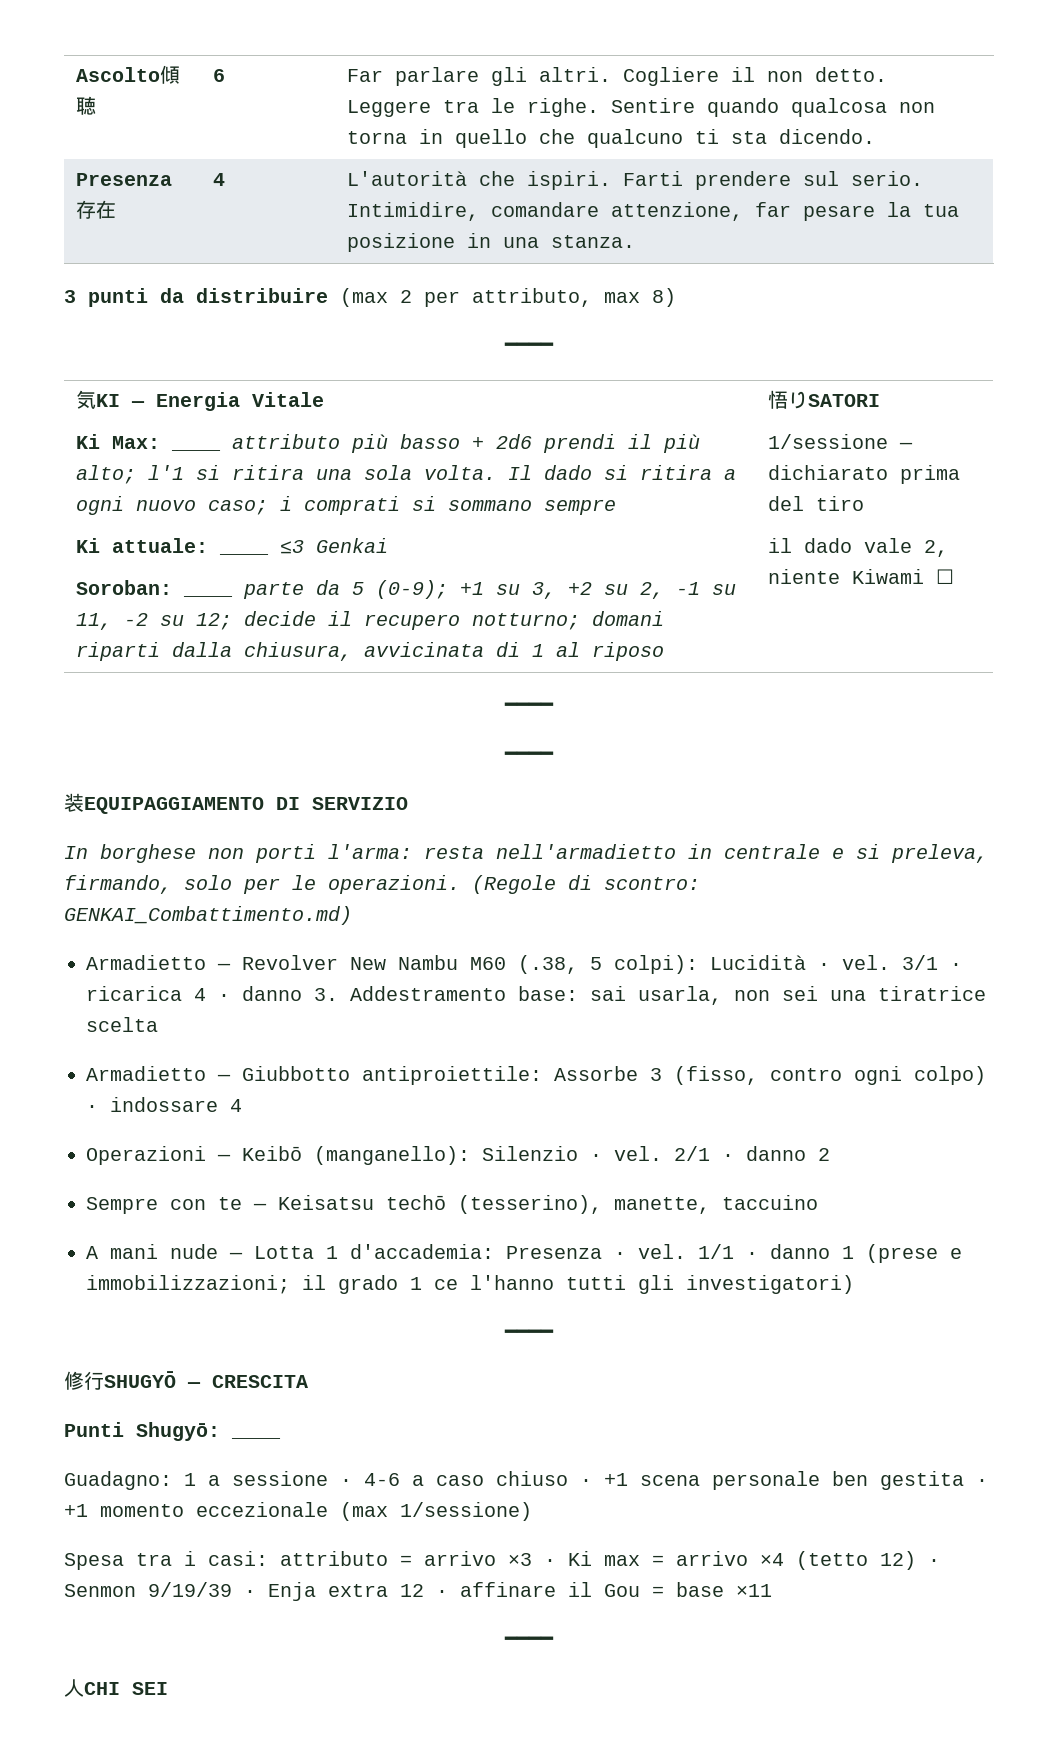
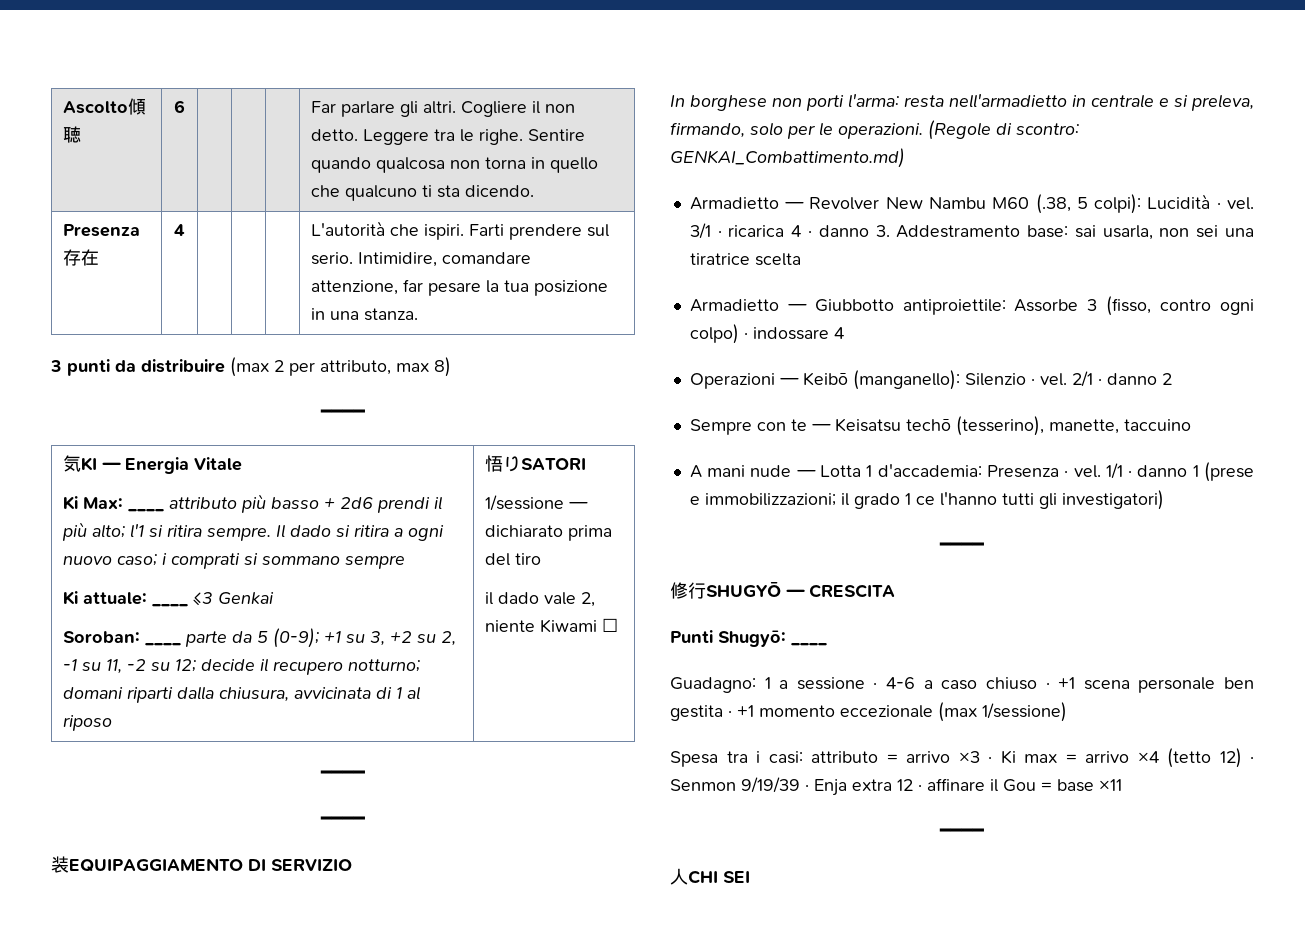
- Ki Max: ____ attributo più basso + 2d6 prendi il più alto; l'1 si ritira una sola volta.
+ Ki Max: ____ attributo più basso + 2d6 prendi il più alto; l'1 si ritira sempre.

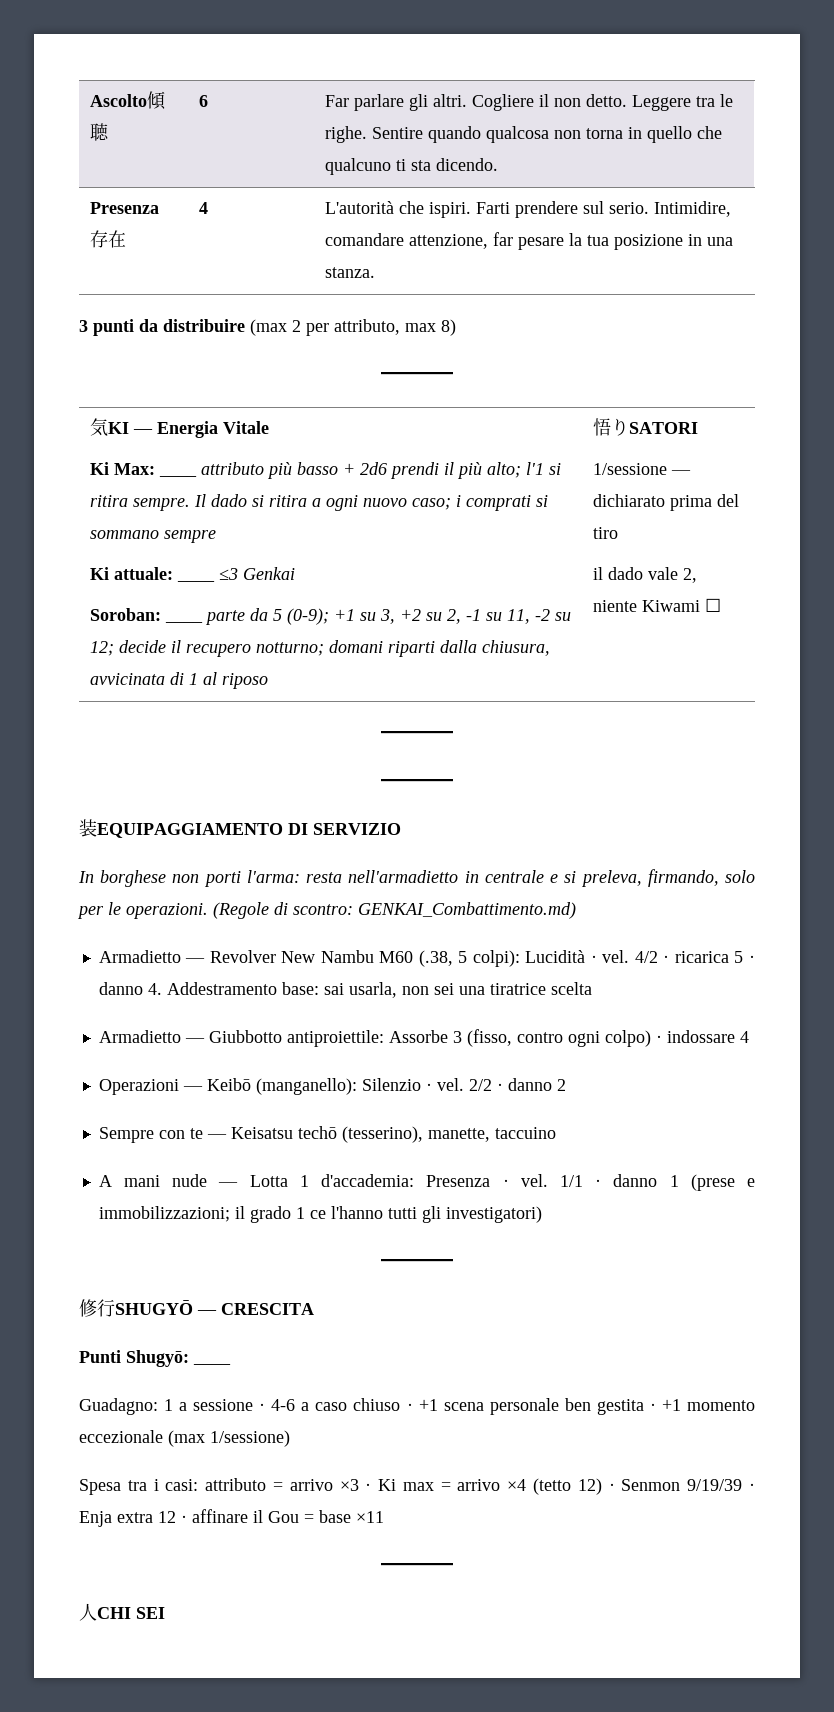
- 3/1 · ricarica 4 · danno 3. Addestramento base: sai usarla, non sei una tiratrice scelta
+ 4/2 · ricarica 5 · danno 4. Addestramento base: sai usarla, non sei una tiratrice scelta
- 2/1 · danno 2
+ 2/2 · danno 2

